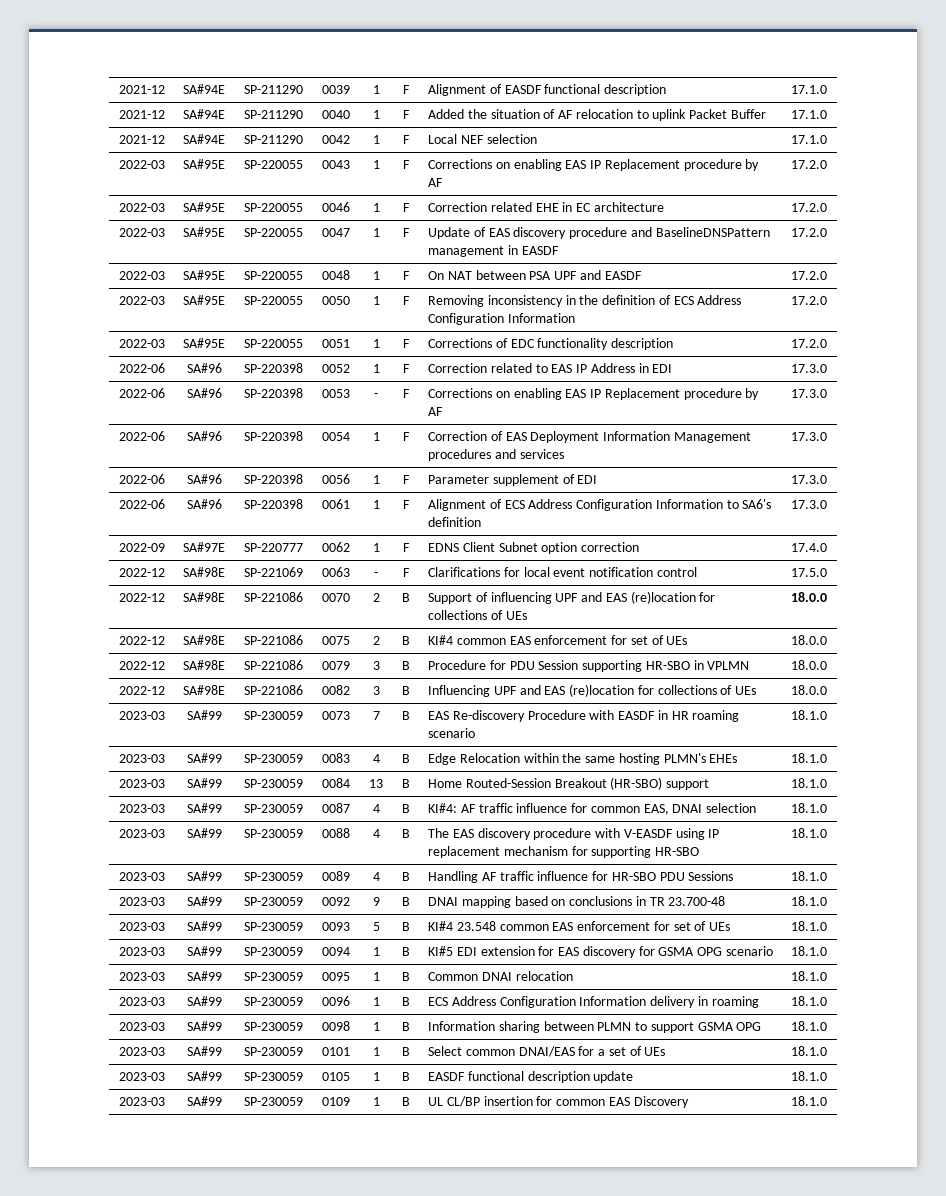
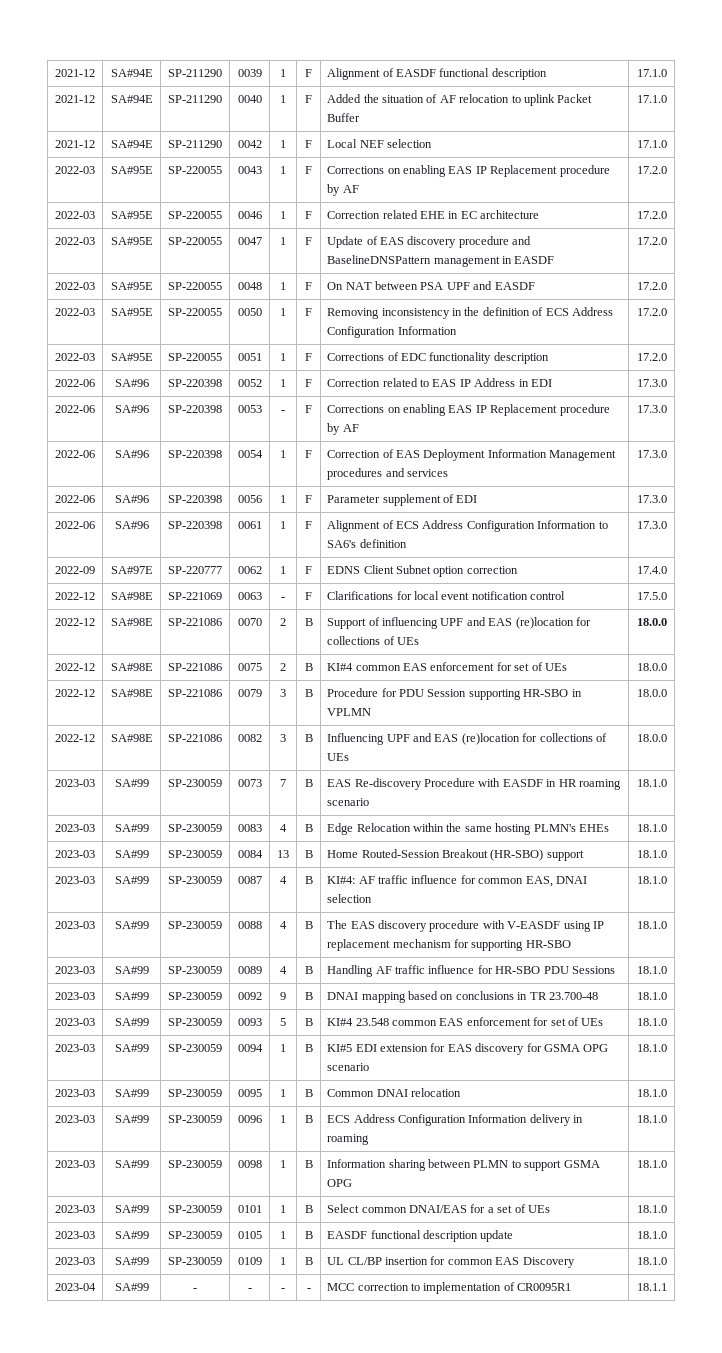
+ 2023-04 | SA#99 | - | - | - | - | MCC correction to implementation of CR0095R1 | 18.1.1

